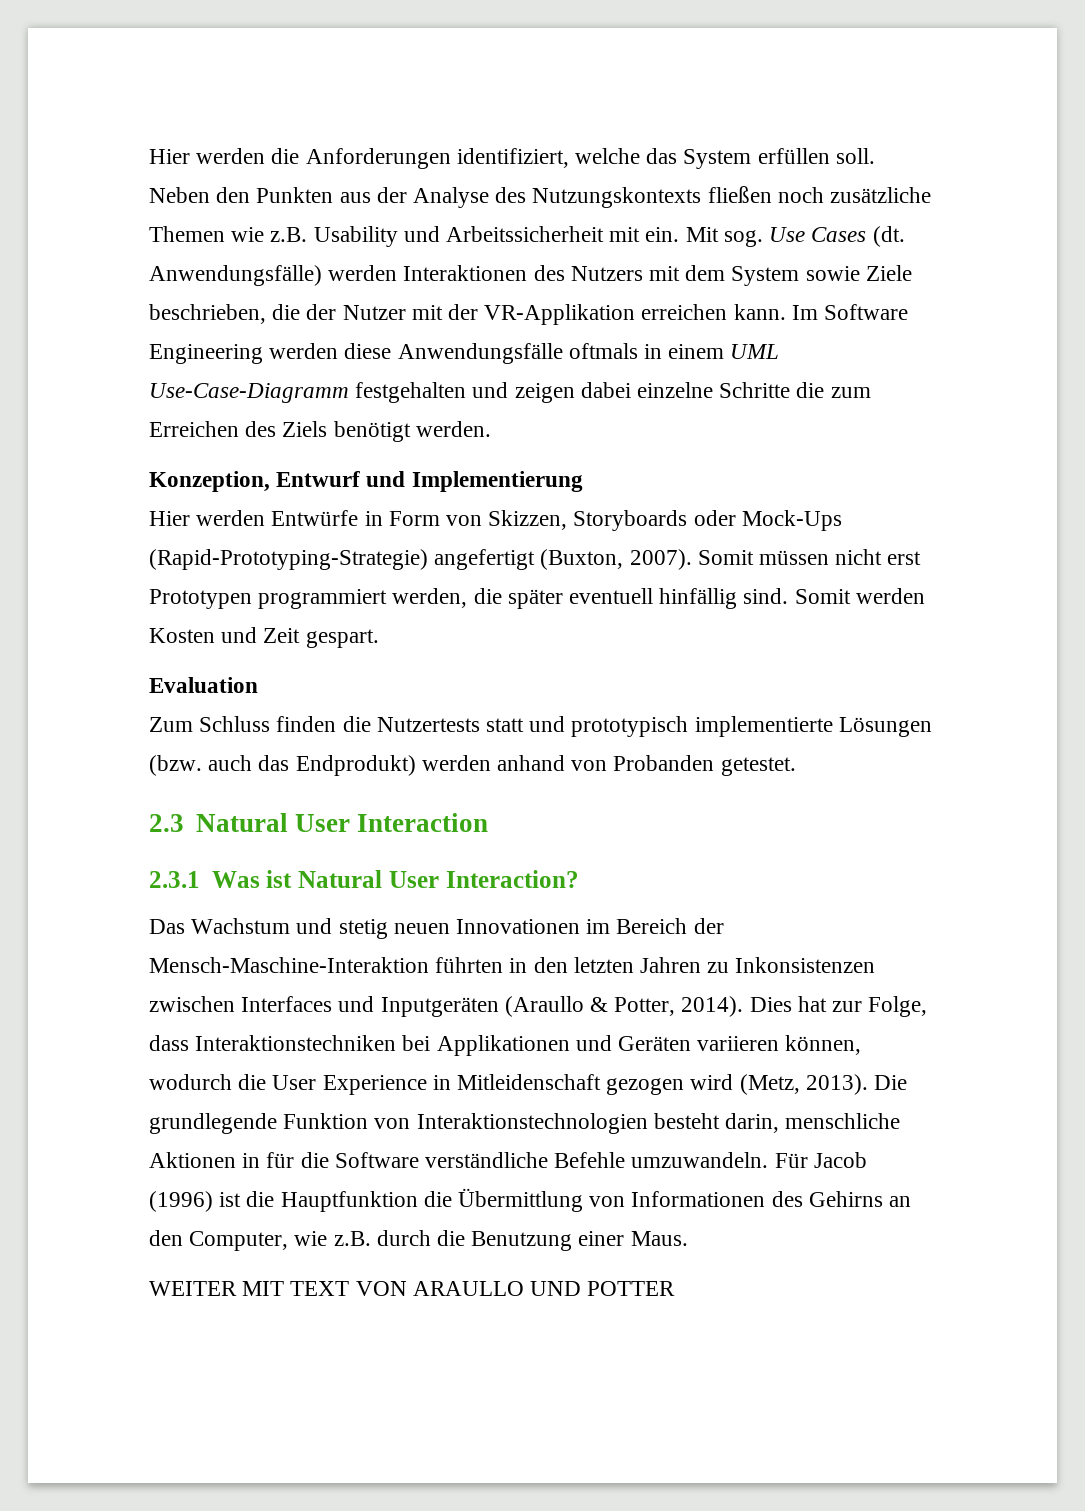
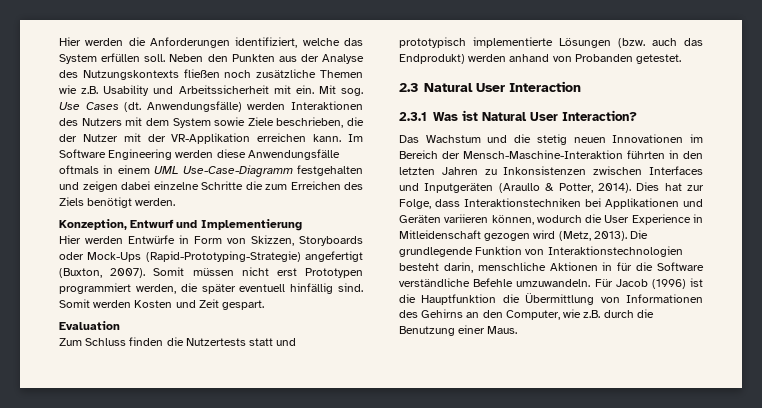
- Das Wachstum und stetig neuen Innovationen im Bereich der Mensch-Maschine-Interaktion führten in den letzten Jahren zu Inkonsistenzen zwischen Interfaces und Inputgeräten (Araullo & Potter, 2014).
+ Das Wachstum und die stetig neuen Innovationen im Bereich der Mensch-Maschine-Interaktion führten in den letzten Jahren zu Inkonsistenzen zwischen Interfaces und Inputgeräten (Araullo & Potter, 2014).
- WEITER MIT TEXT VON ARAULLO UND POTTER

